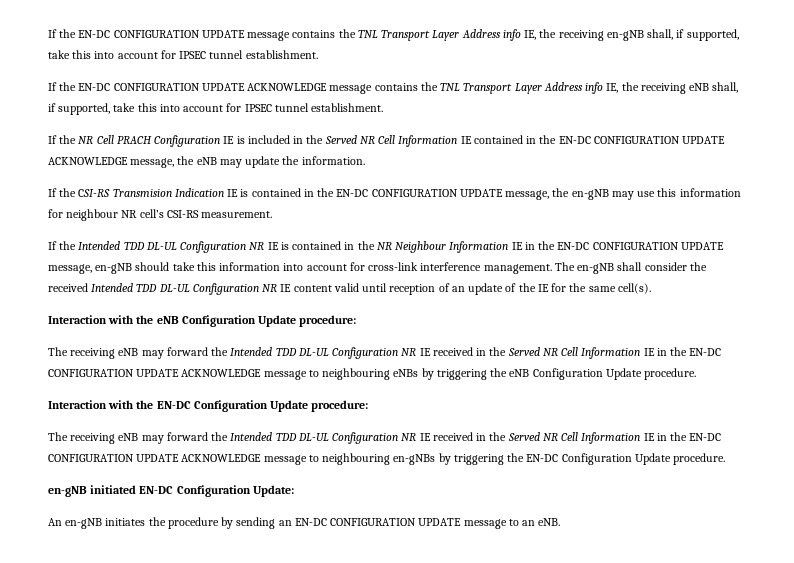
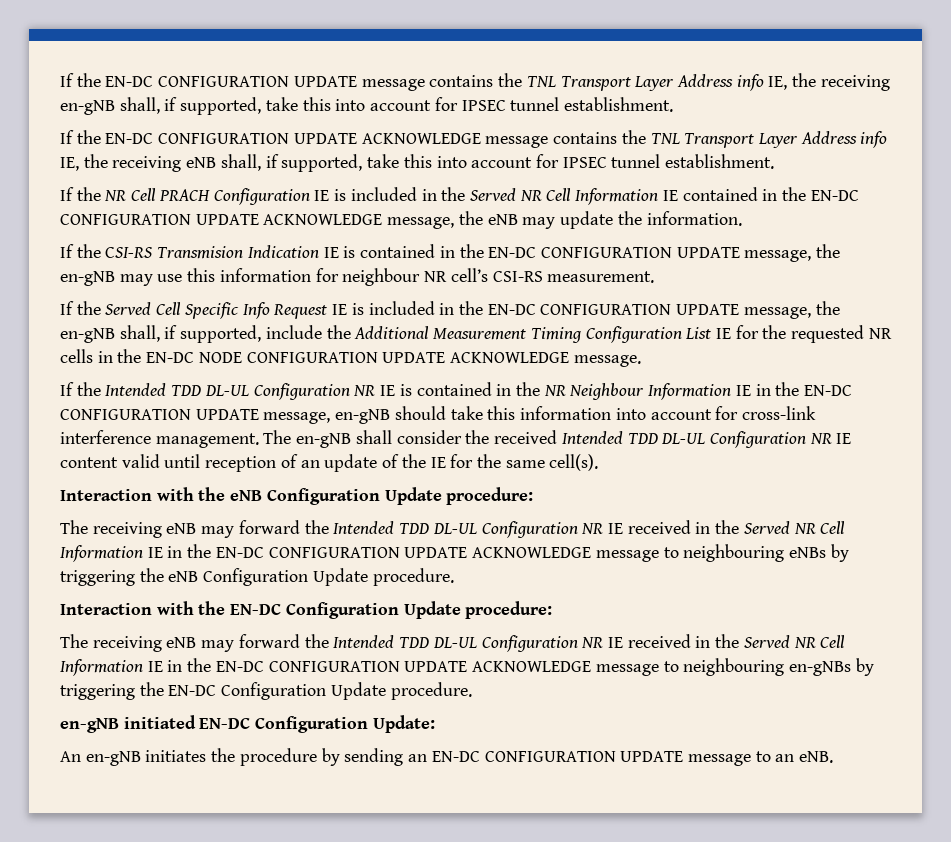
+ If the Served Cell Specific Info Request IE is included in the EN-DC CONFIGURATION UPDATE message, the en-gNB shall, if supported, include the Additional Measurement Timing Configuration List IE for the requested NR cells in the EN-DC NODE CONFIGURATION UPDATE ACKNOWLEDGE message.

